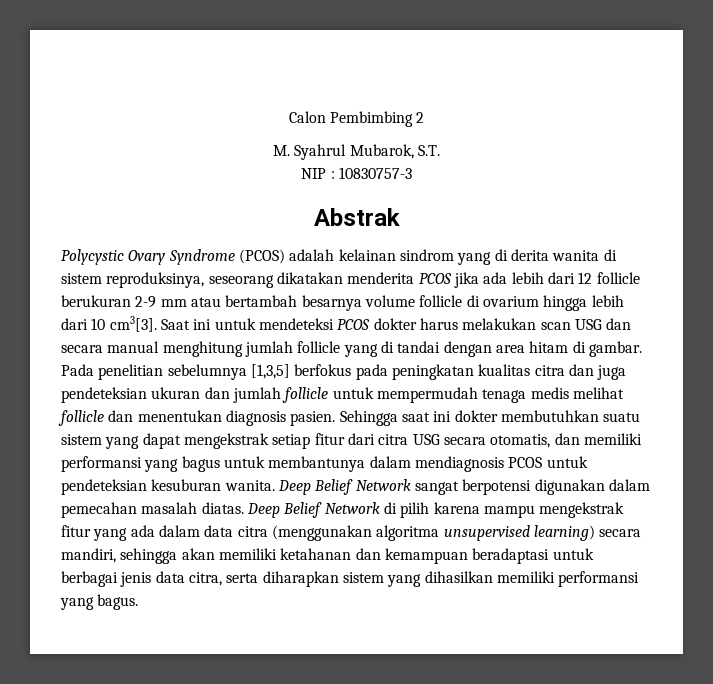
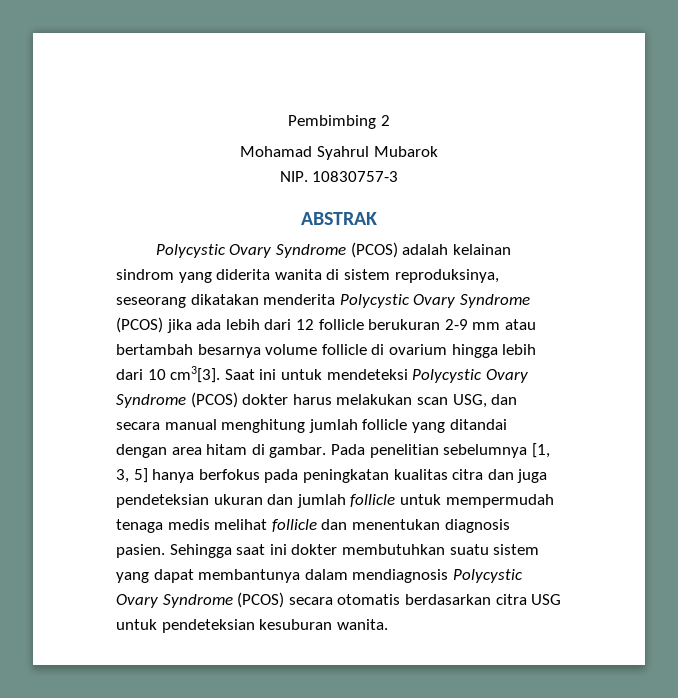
- Calon Pembimbing 2
+ Pembimbing 2
- M. Syahrul Mubarok, S.T.
- NIP : 10830757-3
+ Mohamad Syahrul Mubarok
+ NIP. 10830757-3
- Abstrak
+ ABSTRAK
- Polycystic Ovary Syndrome (PCOS) adalah kelainan sindrom yang di derita wanita di sistem reproduksinya, seseorang dikatakan menderita PCOS jika ada lebih dari 12 follicle berukuran 2-9 mm atau bertambah besarnya volume follicle di ovarium hingga lebih dari 10 cm3[3].
+ Polycystic Ovary Syndrome (PCOS) adalah kelainan sindrom yang diderita wanita di sistem reproduksinya, seseorang dikatakan menderita Polycystic Ovary Syndrome (PCOS) jika ada lebih dari 12 follicle berukuran 2-9 mm atau bertambah besarnya volume follicle di ovarium hingga lebih dari 10 cm3[3].
- Saat ini untuk mendeteksi PCOS dokter harus melakukan scan USG dan secara manual menghitung jumlah follicle yang di tandai dengan area hitam di gambar.
+ Saat ini untuk mendeteksi Polycystic Ovary Syndrome (PCOS) dokter harus melakukan scan USG, dan secara manual menghitung jumlah follicle yang ditandai dengan area hitam di gambar.
- Pada penelitian sebelumnya [1,3,5] berfokus pada peningkatan kualitas citra dan juga pendeteksian ukuran dan jumlah follicle untuk mempermudah tenaga medis melihat follicle dan menentukan diagnosis pasien.
+ Pada penelitian sebelumnya [1, 3, 5] hanya berfokus pada peningkatan kualitas citra dan juga pendeteksian ukuran dan jumlah follicle untuk mempermudah tenaga medis melihat follicle dan menentukan diagnosis pasien.
- Sehingga saat ini dokter membutuhkan suatu sistem yang dapat mengekstrak setiap fitur dari citra USG secara otomatis, dan memiliki performansi yang bagus untuk membantunya dalam mendiagnosis PCOS untuk pendeteksian kesuburan wanita. Deep Belief Network sangat berpotensi digunakan dalam pemecahan masalah diatas. Deep Belief Network di pilih karena mampu mengekstrak fitur yang ada dalam data citra (menggunakan algoritma unsupervised learning) secara mandiri, sehingga akan memiliki ketahanan dan kemampuan beradaptasi untuk berbagai jenis data citra, serta diharapkan sistem yang dihasilkan memiliki performansi yang bagus.
+ Sehingga saat ini dokter membutuhkan suatu sistem yang dapat membantunya dalam mendiagnosis Polycystic Ovary Syndrome (PCOS) secara otomatis berdasarkan citra USG untuk pendeteksian kesuburan wanita.

